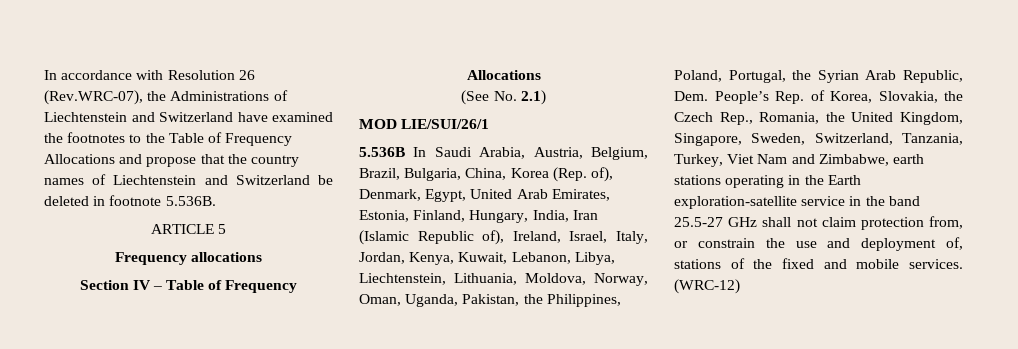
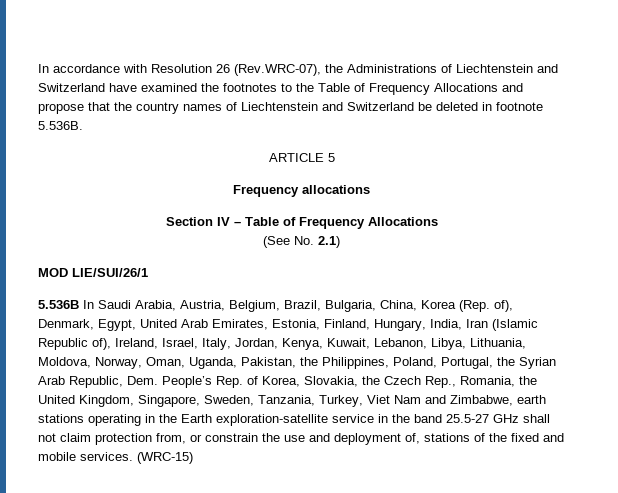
- 5.536B In Saudi Arabia, Austria, Belgium, Brazil, Bulgaria, China, Korea (Rep. of), Denmark, Egypt, United Arab Emirates, Estonia, Finland, Hungary, India, Iran (Islamic Republic of), Ireland, Israel, Italy, Jordan, Kenya, Kuwait, Lebanon, Libya, Liechtenstein, Lithuania, Moldova, Norway, Oman, Uganda, Pakistan, the Philippines, Poland, Portugal, the Syrian Arab Republic, Dem. People’s Rep. of Korea, Slovakia, the Czech Rep., Romania, the United Kingdom, Singapore, Sweden, Switzerland, Tanzania, Turkey, Viet Nam and Zimbabwe, earth stations operating in the Earth exploration-satellite service in the band 25.5-27 GHz shall not claim protection from, or constrain the use and deployment of, stations of the fixed and mobile services.
+ 5.536B In Saudi Arabia, Austria, Belgium, Brazil, Bulgaria, China, Korea (Rep. of), Denmark, Egypt, United Arab Emirates, Estonia, Finland, Hungary, India, Iran (Islamic Republic of), Ireland, Israel, Italy, Jordan, Kenya, Kuwait, Lebanon, Libya, Lithuania, Moldova, Norway, Oman, Uganda, Pakistan, the Philippines, Poland, Portugal, the Syrian Arab Republic, Dem. People’s Rep. of Korea, Slovakia, the Czech Rep., Romania, the United Kingdom, Singapore, Sweden, Tanzania, Turkey, Viet Nam and Zimbabwe, earth stations operating in the Earth exploration-satellite service in the band 25.5-27 GHz shall not claim protection from, or constrain the use and deployment of, stations of the fixed and mobile services.
- (WRC-12)
+ (WRC-15)

